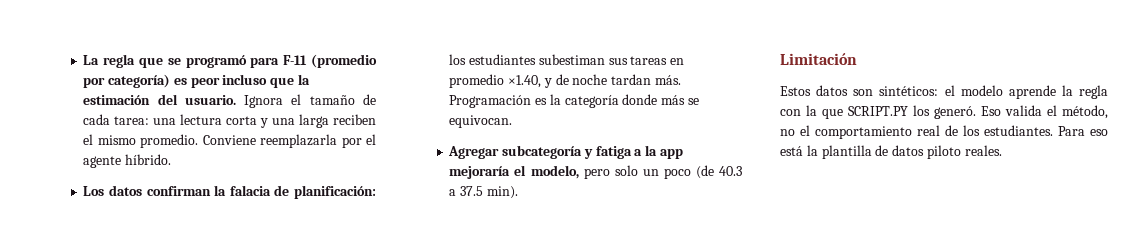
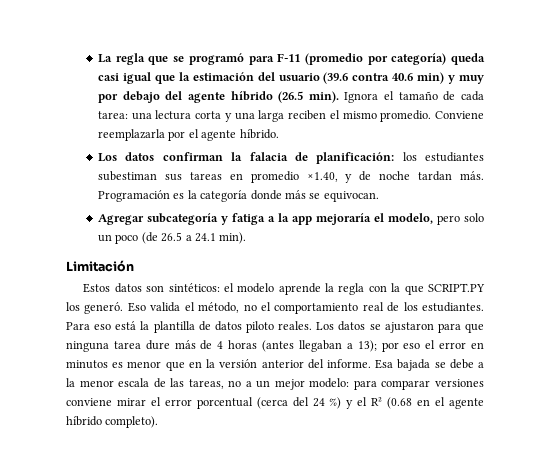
- La regla que se programó para F-11 (promedio por categoría) es peor incluso que la estimación del usuario.
+ La regla que se programó para F-11 (promedio por categoría) queda casi igual que la estimación del usuario (39.6 contra 40.6 min) y muy por debajo del agente híbrido (26.5 min).
- Agregar subcategoría y fatiga a la app mejoraría el modelo, pero solo un poco (de 40.3 a 37.5 min).
+ Agregar subcategoría y fatiga a la app mejoraría el modelo, pero solo un poco (de 26.5 a 24.1 min).
+ Los datos se ajustaron para que ninguna tarea dure más de 4 horas (antes llegaban a 13); por eso el error en minutos es menor que en la versión anterior del informe. Esa bajada se debe a la menor escala de las tareas, no a un mejor modelo: para comparar versiones conviene mirar el error porcentual (cerca del 24 %) y el R² (0.68 en el agente híbrido completo).

